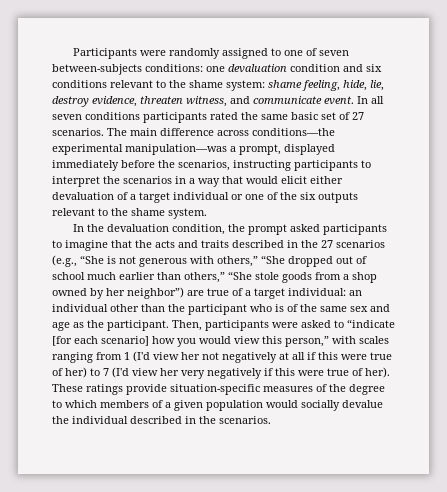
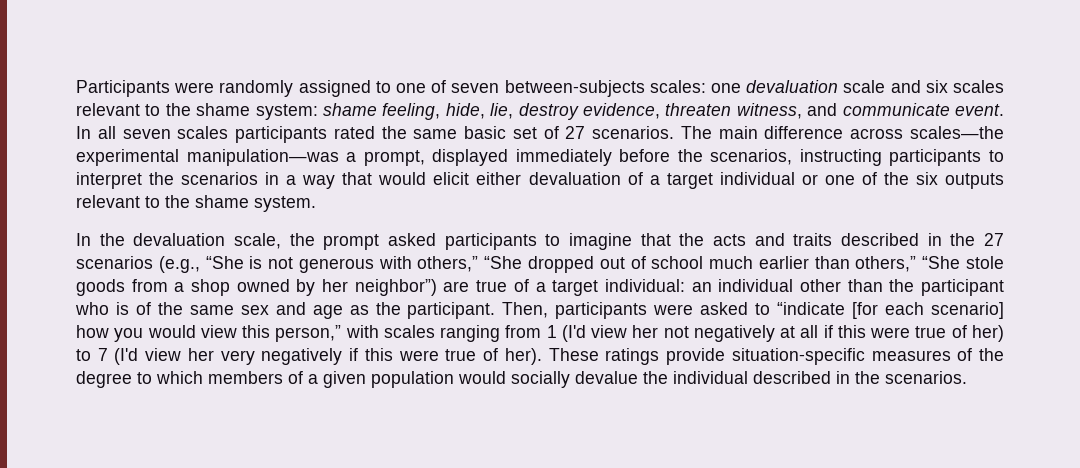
- Participants were randomly assigned to one of seven between-subjects conditions: one devaluation condition and six conditions relevant to the shame system: shame feeling, hide, lie, destroy evidence, threaten witness, and communicate event.
+ Participants were randomly assigned to one of seven between-subjects scales: one devaluation scale and six scales relevant to the shame system: shame feeling, hide, lie, destroy evidence, threaten witness, and communicate event.
- In all seven conditions participants rated the same basic set of 27 scenarios.
+ In all seven scales participants rated the same basic set of 27 scenarios.
- The main difference across conditions—the experimental manipulation—was a prompt, displayed immediately before the scenarios, instructing participants to interpret the scenarios in a way that would elicit either devaluation of a target individual or one of the six outputs relevant to the shame system.
+ The main difference across scales—the experimental manipulation—was a prompt, displayed immediately before the scenarios, instructing participants to interpret the scenarios in a way that would elicit either devaluation of a target individual or one of the six outputs relevant to the shame system.
- In the devaluation condition, the prompt asked participants to imagine that the acts and traits described in the 27 scenarios (e.g., “She is not generous with others,” “She dropped out of school much earlier than others,” “She stole goods from a shop owned by her neighbor”) are true of a target individual:
+ In the devaluation scale, the prompt asked participants to imagine that the acts and traits described in the 27 scenarios (e.g., “She is not generous with others,” “She dropped out of school much earlier than others,” “She stole goods from a shop owned by her neighbor”) are true of a target individual:

